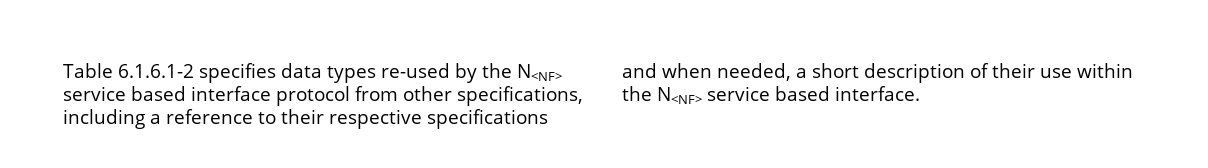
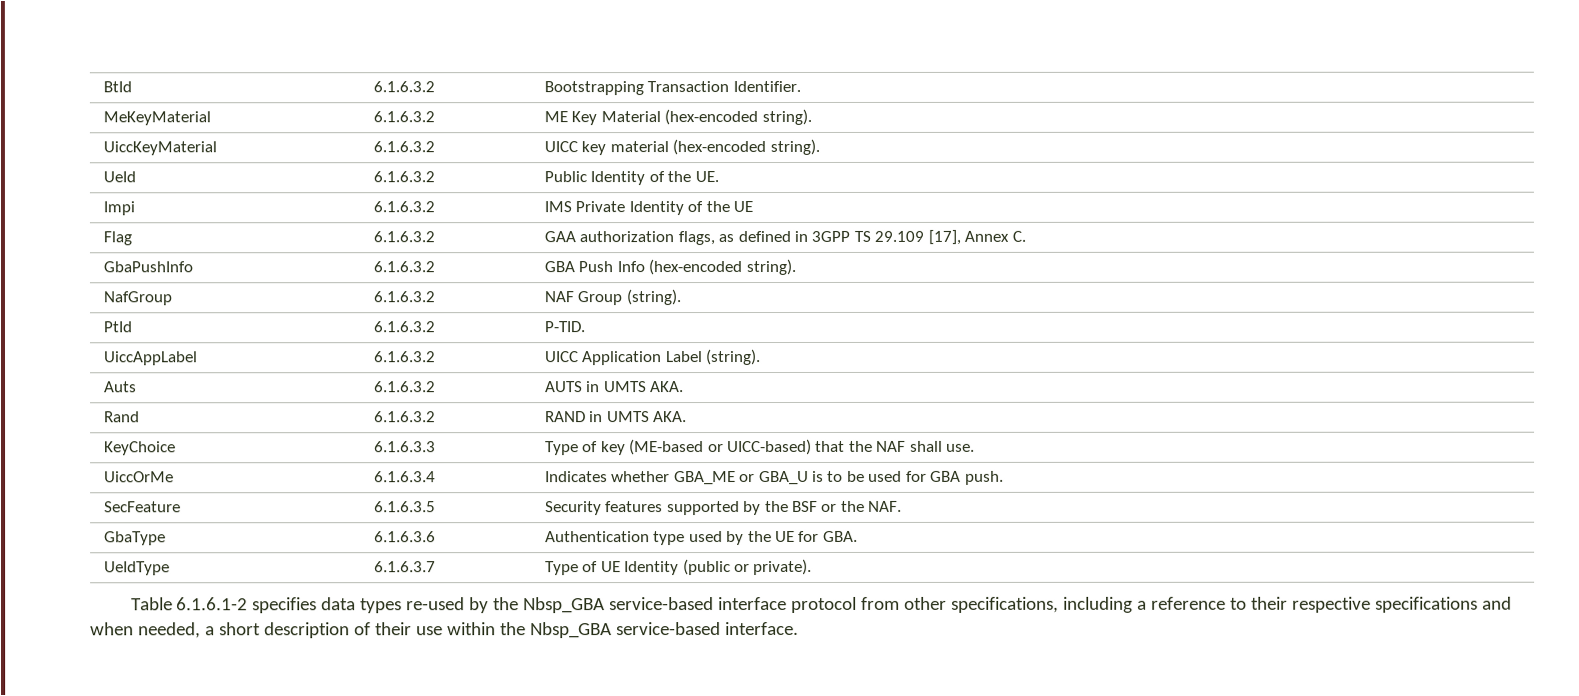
+ BtId | 6.1.6.3.2 | Bootstrapping Transaction Identifier.
+ MeKeyMaterial | 6.1.6.3.2 | ME Key Material (hex-encoded string).
+ UiccKeyMaterial | 6.1.6.3.2 | UICC key material (hex-encoded string).
+ UeId | 6.1.6.3.2 | Public Identity of the UE.
+ Impi | 6.1.6.3.2 | IMS Private Identity of the UE
+ Flag | 6.1.6.3.2 | GAA authorization flags, as defined in 3GPP TS 29.109 [17], Annex C.
+ GbaPushInfo | 6.1.6.3.2 | GBA Push Info (hex-encoded string).
+ NafGroup | 6.1.6.3.2 | NAF Group (string).
+ PtId | 6.1.6.3.2 | P-TID.
+ UiccAppLabel | 6.1.6.3.2 | UICC Application Label (string).
+ Auts | 6.1.6.3.2 | AUTS in UMTS AKA.
+ Rand | 6.1.6.3.2 | RAND in UMTS AKA.
+ KeyChoice | 6.1.6.3.3 | Type of key (ME-based or UICC-based) that the NAF shall use.
+ UiccOrMe | 6.1.6.3.4 | Indicates whether GBA_ME or GBA_U is to be used for GBA push.
+ SecFeature | 6.1.6.3.5 | Security features supported by the BSF or the NAF.
+ GbaType | 6.1.6.3.6 | Authentication type used by the UE for GBA.
+ UeIdType | 6.1.6.3.7 | Type of UE Identity (public or private).
- Table 6.1.6.1-2 specifies data types re-used by the N<NF> service based interface protocol from other specifications, including a reference to their respective specifications and when needed, a short description of their use within the N<NF> service based interface.
+ Table 6.1.6.1-2 specifies data types re-used by the Nbsp_GBA service-based interface protocol from other specifications, including a reference to their respective specifications and when needed, a short description of their use within the Nbsp_GBA service-based interface.

